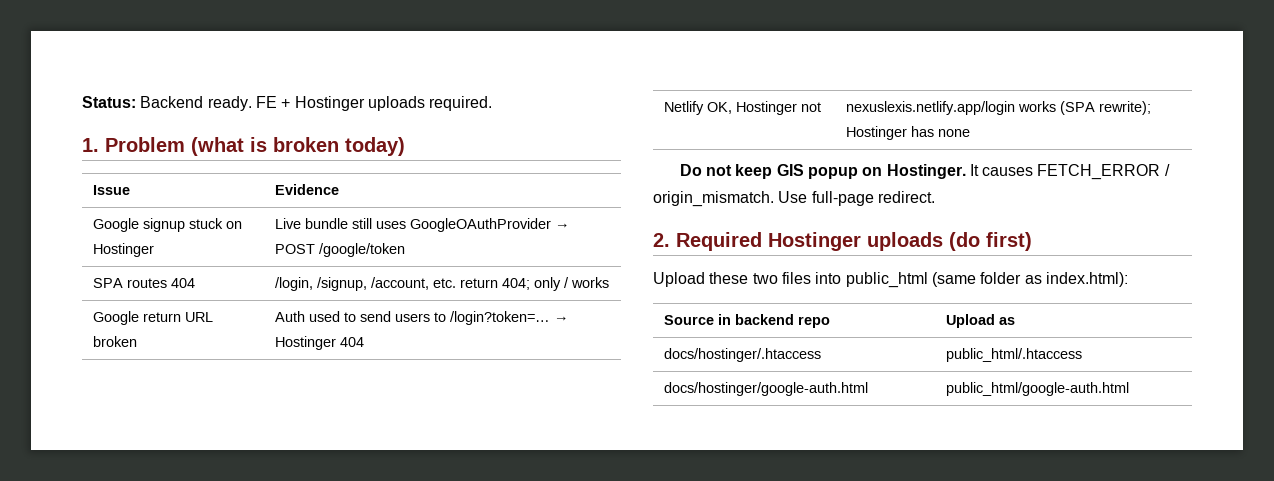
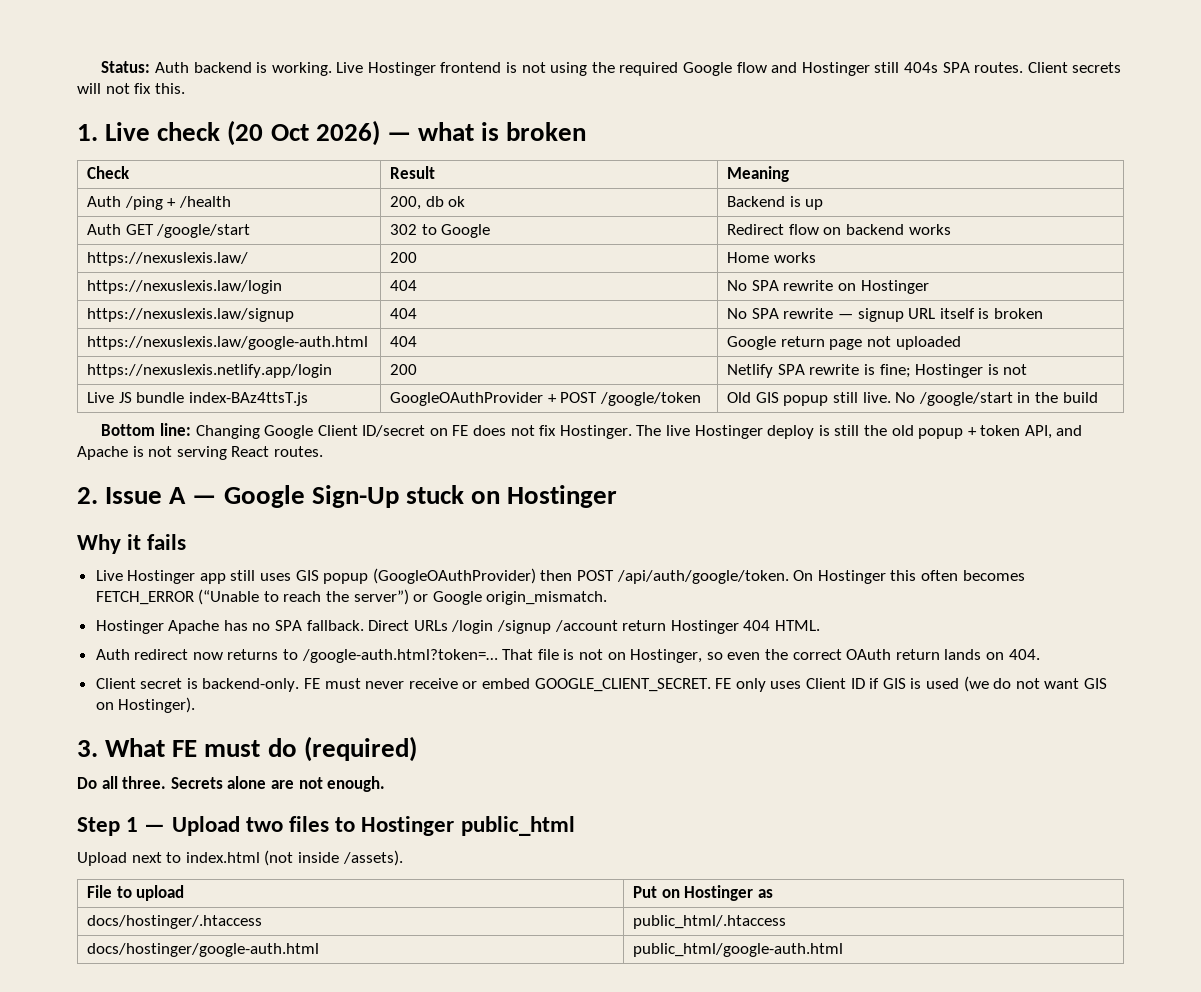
- Status: Backend ready. FE + Hostinger uploads required.
- 1. Problem (what is broken today)
- Issue | Evidence
- Google signup stuck on Hostinger | Live bundle still uses GoogleOAuthProvider → POST /google/token
- SPA routes 404 | /login, /signup, /account, etc. return 404; only / works
- Google return URL broken | Auth used to send users to /login?token=… → Hostinger 404
- Netlify OK, Hostinger not | nexuslexis.netlify.app/login works (SPA rewrite); Hostinger has none
- Do not keep GIS popup on Hostinger. It causes FETCH_ERROR / origin_mismatch. Use full-page redirect.
- 2. Required Hostinger uploads (do first)
- Upload these two files into public_html (same folder as index.html):
- Source in backend repo | Upload as
+ Status: Auth backend is working. Live Hostinger frontend is not using the required Google flow and Hostinger still 404s SPA routes. Client secrets will not fix this.
+ 1. Live check (20 Oct 2026) — what is broken
+ Check | Result | Meaning
+ Auth /ping + /health | 200, db ok | Backend is up
+ Auth GET /google/start | 302 to Google | Redirect flow on backend works
+ https://nexuslexis.law/ | 200 | Home works
+ https://nexuslexis.law/login | 404 | No SPA rewrite on Hostinger
+ https://nexuslexis.law/signup | 404 | No SPA rewrite — signup URL itself is broken
+ https://nexuslexis.law/google-auth.html | 404 | Google return page not uploaded
+ https://nexuslexis.netlify.app/login | 200 | Netlify SPA rewrite is fine; Hostinger is not
+ Live JS bundle index-BAz4ttsT.js | GoogleOAuthProvider + POST /google/token | Old GIS popup still live. No /google/start in the build
+ Bottom line: Changing Google Client ID/secret on FE does not fix Hostinger. The live Hostinger deploy is still the old popup + token API, and Apache is not serving React routes.
+ 2. Issue A — Google Sign-Up stuck on Hostinger
+ Why it fails
+ Live Hostinger app still uses GIS popup (GoogleOAuthProvider) then POST /api/auth/google/token. On Hostinger this often becomes FETCH_ERROR (“Unable to reach the server”) or Google origin_mismatch.
+ Hostinger Apache has no SPA fallback. Direct URLs /login /signup /account return Hostinger 404 HTML.
+ Auth redirect now returns to /google-auth.html?token=… That file is not on Hostinger, so even the correct OAuth return lands on 404.
+ Client secret is backend-only. FE must never receive or embed GOOGLE_CLIENT_SECRET. FE only uses Client ID if GIS is used (we do not want GIS on Hostinger).
+ 3. What FE must do (required)
+ Do all three. Secrets alone are not enough.
+ Step 1 — Upload two files to Hostinger public_html
+ Upload next to index.html (not inside /assets).
+ File to upload | Put on Hostinger as

